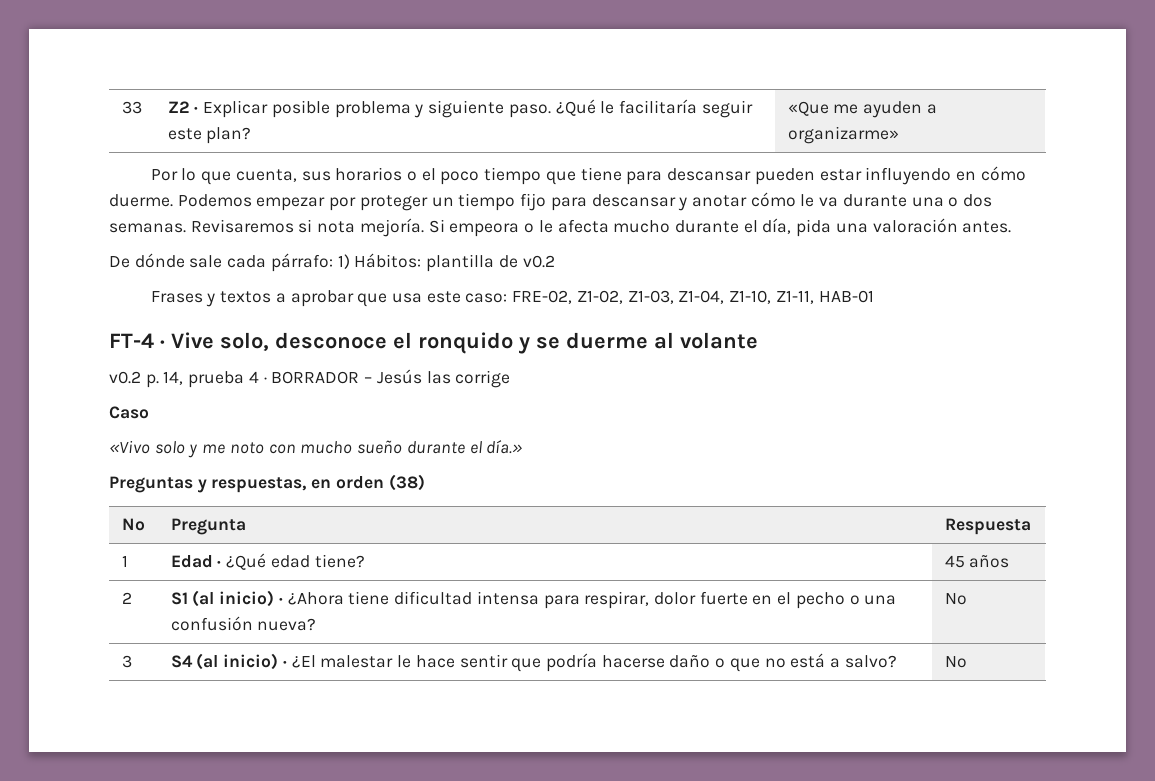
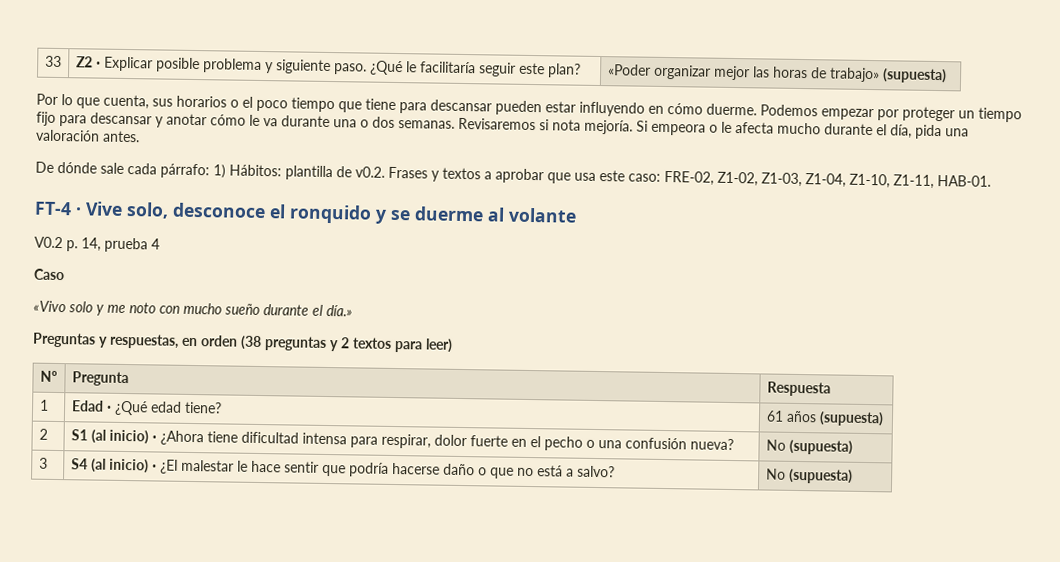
- 33 | Z2 · Explicar posible problema y siguiente paso. ¿Qué le facilitaría seguir este plan? | «Que me ayuden a organizarme»
+ 33 | Z2 · Explicar posible problema y siguiente paso. ¿Qué le facilitaría seguir este plan? | «Poder organizar mejor las horas de trabajo» (supuesta)
- De dónde sale cada párrafo: 1) Hábitos: plantilla de v0.2
- Frases y textos a aprobar que usa este caso: FRE-02, Z1-02, Z1-03, Z1-04, Z1-10, Z1-11, HAB-01
+ De dónde sale cada párrafo: 1) Hábitos: plantilla de v0.2. Frases y textos a aprobar que usa este caso: FRE-02, Z1-02, Z1-03, Z1-04, Z1-10, Z1-11, HAB-01.
- v0.2 p. 14, prueba 4 · BORRADOR – Jesús las corrige
+ V0.2 p. 14, prueba 4
- Preguntas y respuestas, en orden (38)
+ Preguntas y respuestas, en orden (38 preguntas y 2 textos para leer)
- 1 | Edad · ¿Qué edad tiene? | 45 años
+ 1 | Edad · ¿Qué edad tiene? | 61 años (supuesta)
- 2 | S1 (al inicio) · ¿Ahora tiene dificultad intensa para respirar, dolor fuerte en el pecho o una confusión nueva? | No
+ 2 | S1 (al inicio) · ¿Ahora tiene dificultad intensa para respirar, dolor fuerte en el pecho o una confusión nueva? | No (supuesta)
- 3 | S4 (al inicio) · ¿El malestar le hace sentir que podría hacerse daño o que no está a salvo? | No
+ 3 | S4 (al inicio) · ¿El malestar le hace sentir que podría hacerse daño o que no está a salvo? | No (supuesta)

